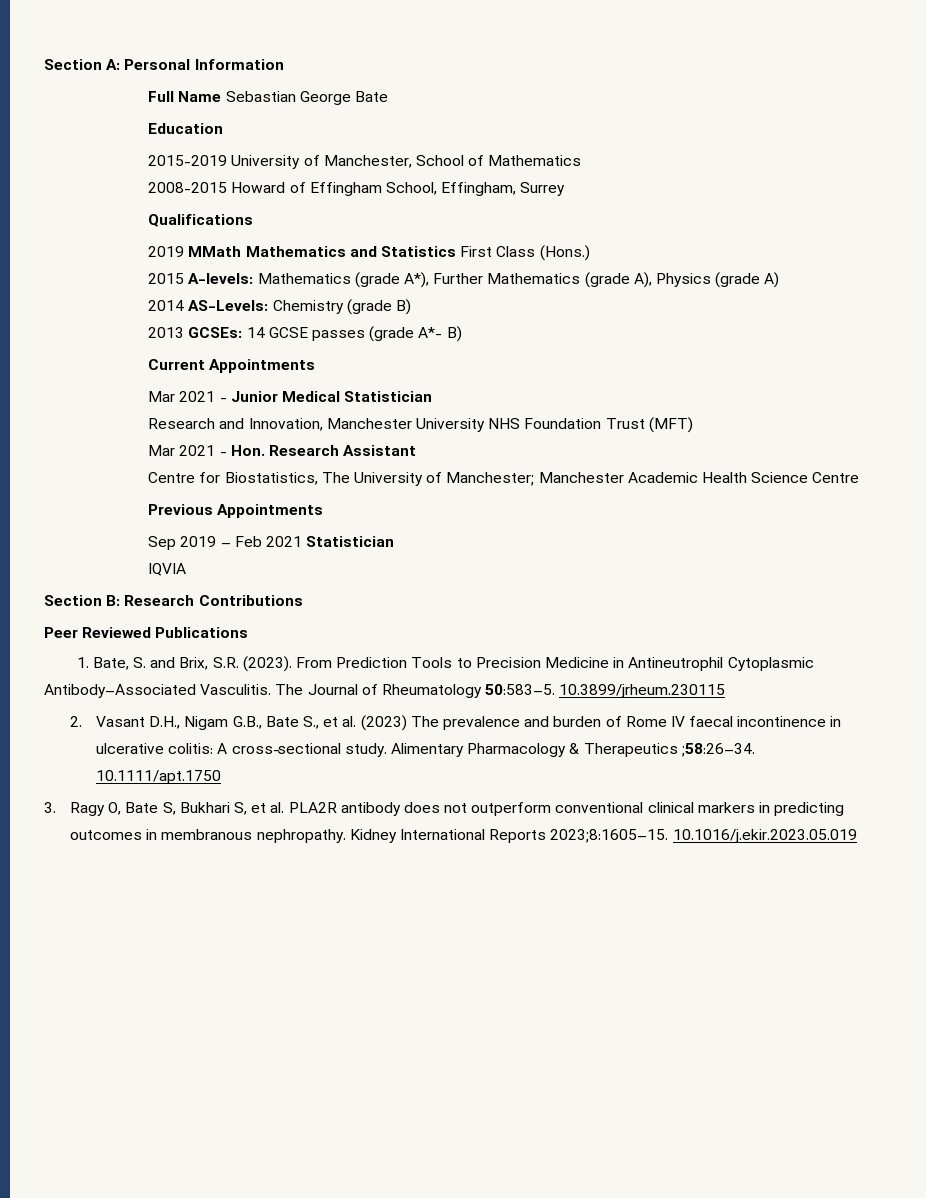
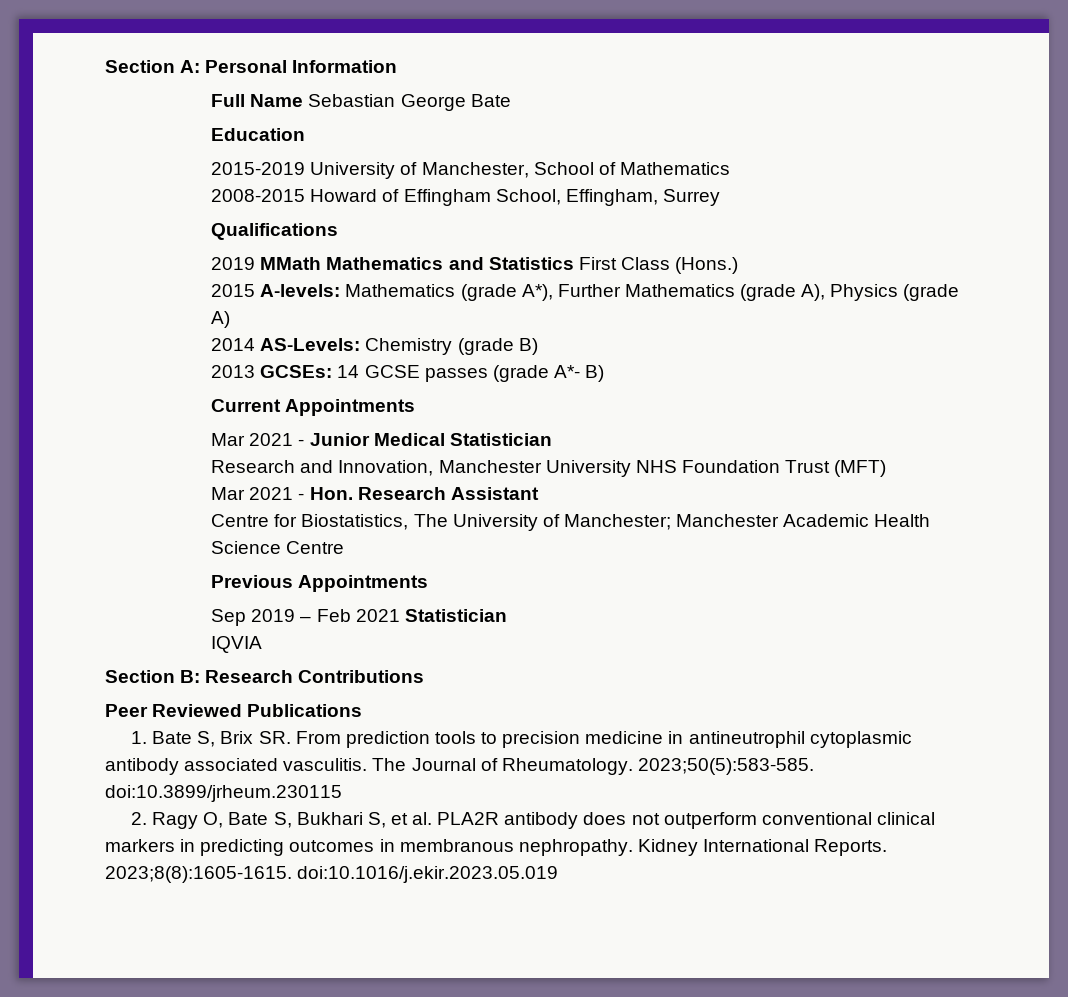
- 1. Bate, S. and Brix, S.R. (2023). From Prediction Tools to Precision Medicine in Antineutrophil Cytoplasmic Antibody–Associated Vasculitis. The Journal of Rheumatology 50:583–5. 10.3899/jrheum.230115
- 2. Vasant D.H., Nigam G.B., Bate S., et al. (2023) The prevalence and burden of Rome IV faecal incontinence in ulcerative colitis: A cross‑sectional study. Alimentary Pharmacology & Therapeutics ;58:26–34. 10.1111/apt.1750
- 3. Ragy O, Bate S, Bukhari S, et al. PLA2R antibody does not outperform conventional clinical markers in predicting outcomes in membranous nephropathy.
+ 1. Bate S, Brix SR. From prediction tools to precision medicine in antineutrophil cytoplasmic antibody associated vasculitis. The Journal of Rheumatology. 2023;50(5):583-585. doi:10.3899/jrheum.230115
+ 2. Ragy O, Bate S, Bukhari S, et al. PLA2R antibody does not outperform conventional clinical markers in predicting outcomes in membranous nephropathy.
- Kidney International Reports 2023;8:1605–15. 10.1016/j.ekir.2023.05.019
+ Kidney International Reports. 2023;8(8):1605-1615. doi:10.1016/j.ekir.2023.05.019

